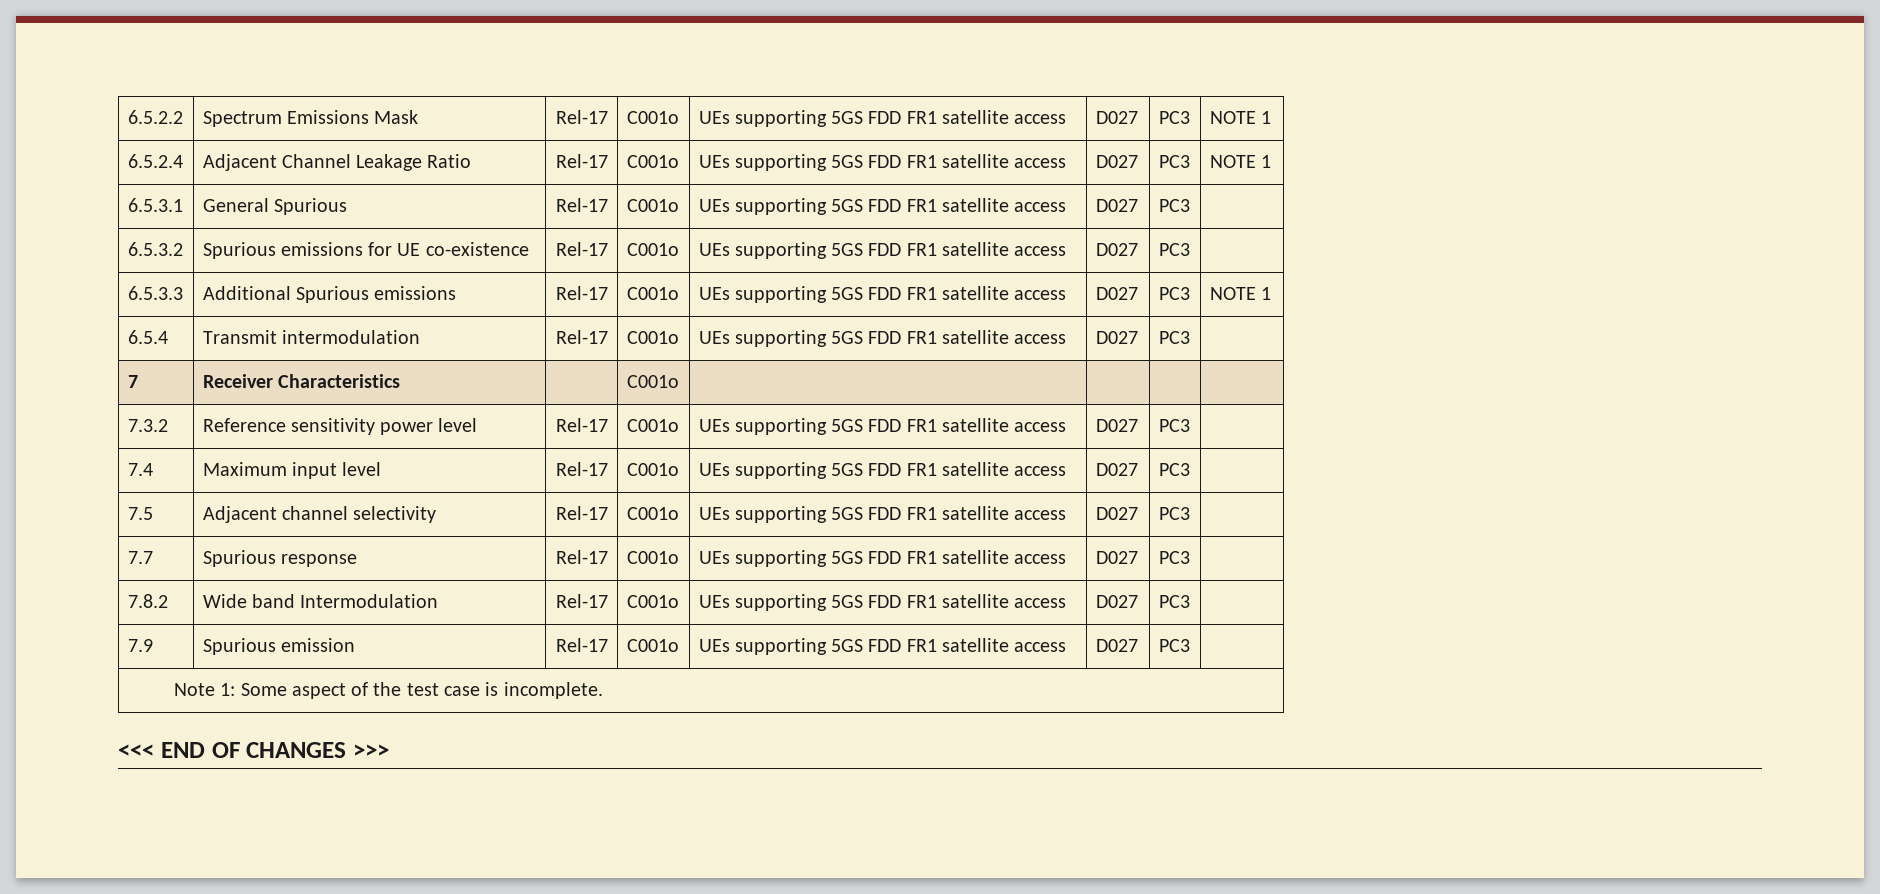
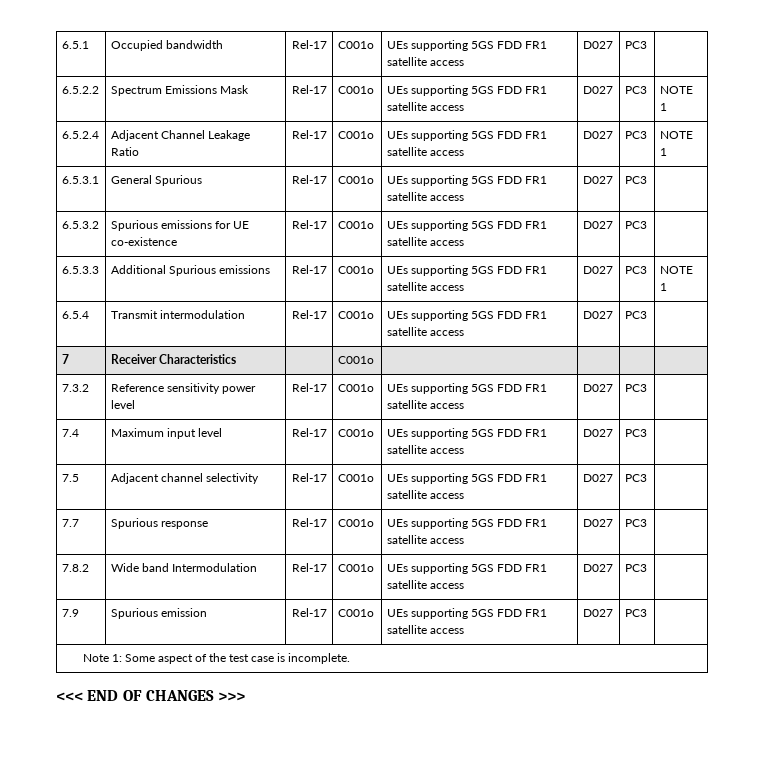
+ 6.5.1 | Occupied bandwidth | Rel-17 | C001o | UEs supporting 5GS FDD FR1 satellite access | D027 | PC3 |

